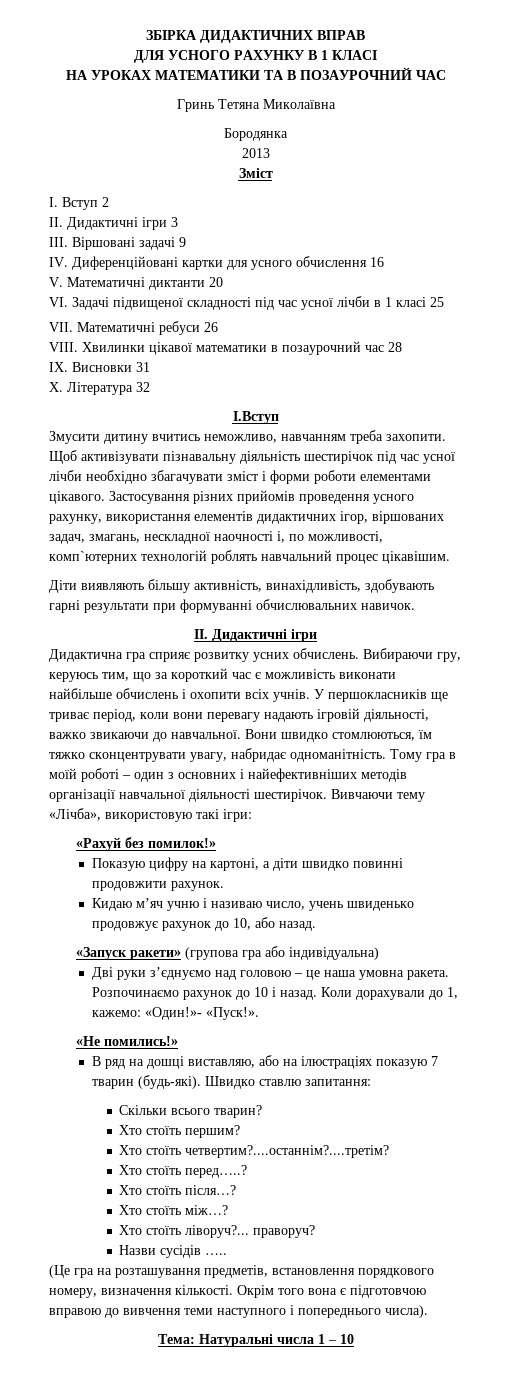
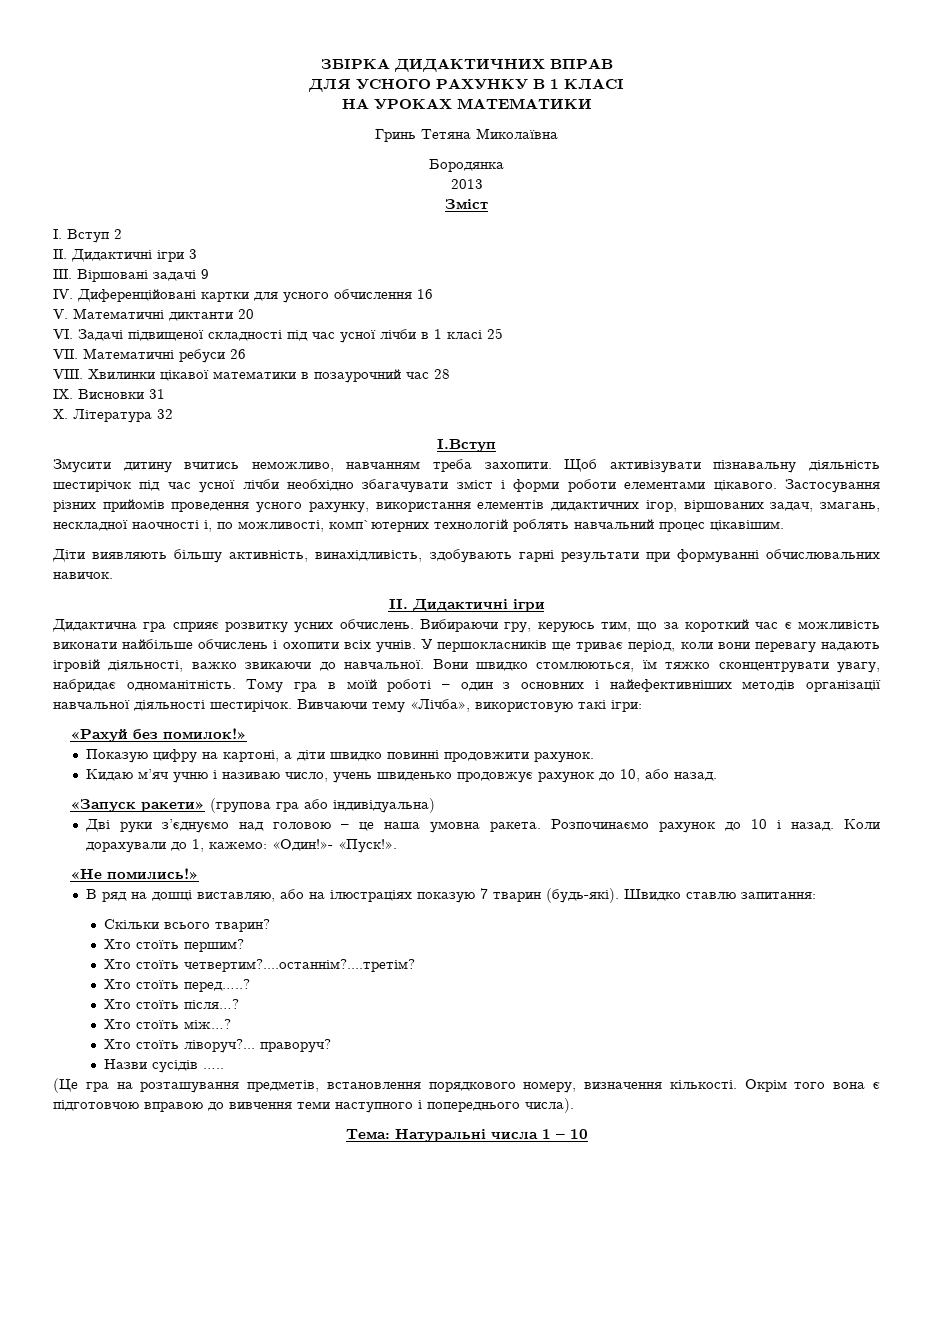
- НА УРОКАХ МАТЕМАТИКИ ТА В ПОЗАУРОЧНИЙ ЧАС
+ НА УРОКАХ МАТЕМАТИКИ

